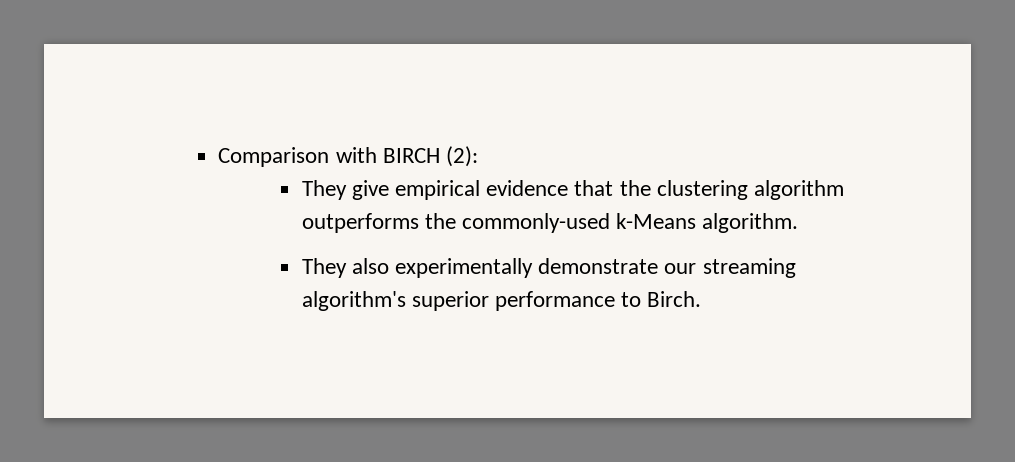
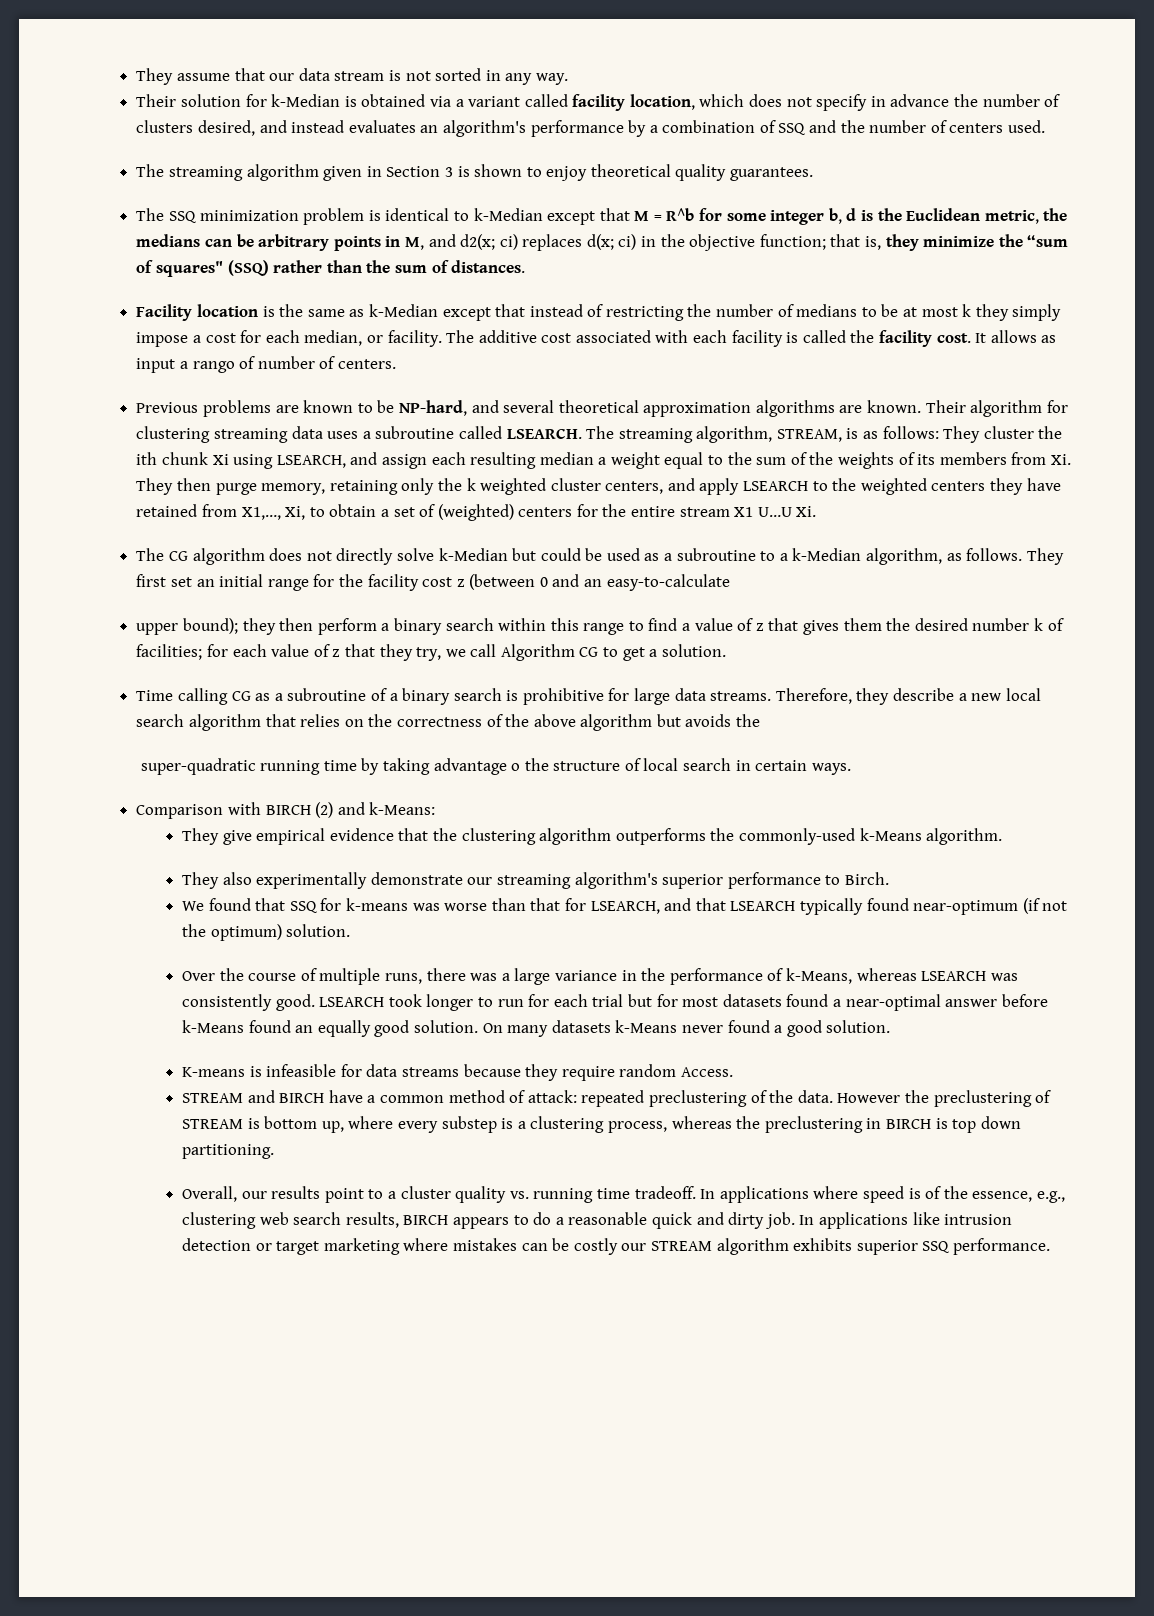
- Comparison with BIRCH (2):
+ They assume that our data stream is not sorted in any way.
+ Their solution for k-Median is obtained via a variant called facility location, which does not specify in advance the number of clusters desired, and instead evaluates an algorithm's performance by a combination of SSQ and the number of centers used.
+ The streaming algorithm given in Section 3 is shown to enjoy theoretical quality guarantees.
+ The SSQ minimization problem is identical to k-Median except that M = R^b for some integer b, d is the Euclidean metric, the medians can be arbitrary points in M, and d2(x; ci) replaces d(x; ci) in the objective function; that is, they minimize the “sum of squares" (SSQ) rather than the sum of distances.
+ Facility location is the same as k-Median except that instead of restricting the number of medians to be at most k they simply impose a cost for each median, or facility. The additive cost associated with each facility is called the facility cost. It allows as input a rango of number of centers.
+ Previous problems are known to be NP-hard, and several theoretical approximation algorithms are known. Their algorithm for clustering streaming data uses a subroutine called LSEARCH. The streaming algorithm, STREAM, is as follows: They cluster the ith chunk Xi using LSEARCH, and assign each resulting median a weight equal to the sum of the weights of its members from Xi. They then purge memory, retaining only the k weighted cluster centers, and apply LSEARCH to the weighted centers they have retained from X1,…, Xi, to obtain a set of (weighted) centers for the entire stream X1 U…U Xi.
+ The CG algorithm does not directly solve k-Median but could be used as a subroutine to a k-Median algorithm, as follows. They first set an initial range for the facility cost z (between 0 and an easy-to-calculate
+ upper bound); they then perform a binary search within this range to find a value of z that gives them the desired number k of facilities; for each value of z that they try, we call Algorithm CG to get a solution.
+ Time calling CG as a subroutine of a binary search is prohibitive for large data streams. Therefore, they describe a new local search algorithm that relies on the correctness of the above algorithm but avoids the
+ super-quadratic running time by taking advantage o the structure of local search in certain ways.
+ Comparison with BIRCH (2) and k-Means:
+ We found that SSQ for k-means was worse than that for LSEARCH, and that LSEARCH typically found near-optimum (if not the optimum) solution.
+ Over the course of multiple runs, there was a large variance in the performance of k-Means, whereas LSEARCH was consistently good. LSEARCH took longer to run for each trial but for most datasets found a near-optimal answer before k-Means found an equally good solution. On many datasets k-Means never found a good solution.
+ K-means is infeasible for data streams because they require random Access.
+ STREAM and BIRCH have a common method of attack: repeated preclustering of the data. However the preclustering of STREAM is bottom up, where every substep is a clustering process, whereas the preclustering in BIRCH is top down partitioning.
+ Overall, our results point to a cluster quality vs. running time tradeoff. In applications where speed is of the essence, e.g., clustering web search results, BIRCH appears to do a reasonable quick and dirty job. In applications like intrusion detection or target marketing where mistakes can be costly our STREAM algorithm exhibits superior SSQ performance.

